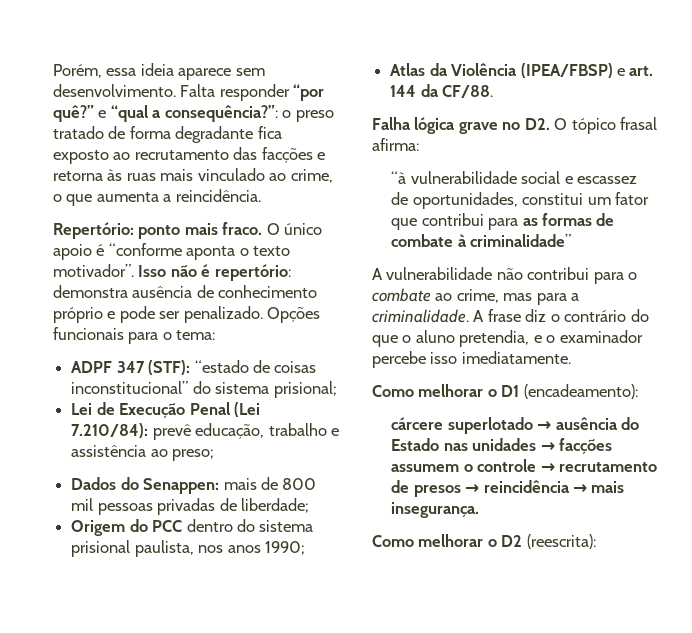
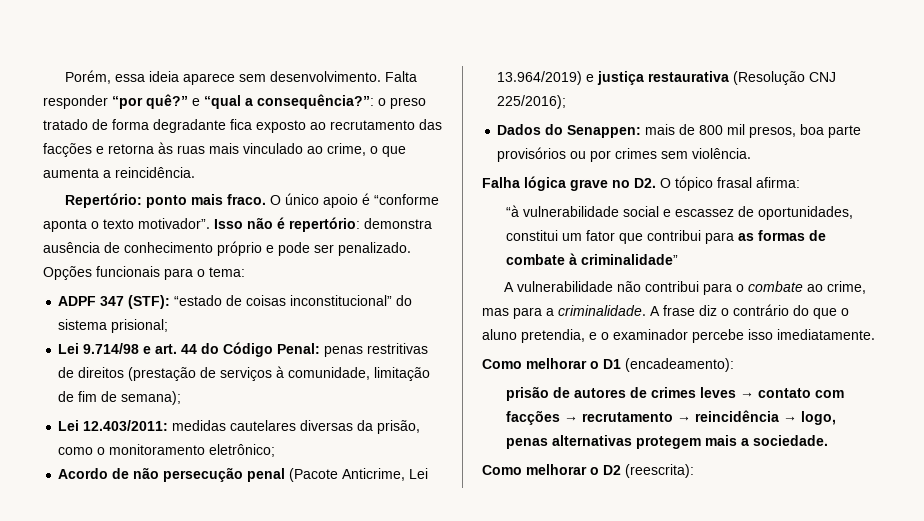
- Lei de Execução Penal (Lei 7.210/84): prevê educação, trabalho e assistência ao preso;
+ Lei 9.714/98 e art. 44 do Código Penal: penas restritivas de direitos (prestação de serviços à comunidade, limitação de fim de semana);
+ Lei 12.403/2011: medidas cautelares diversas da prisão, como o monitoramento eletrônico;
+ Acordo de não persecução penal (Pacote Anticrime, Lei 13.964/2019) e justiça restaurativa (Resolução CNJ 225/2016);
- Dados do Senappen: mais de 800 mil pessoas privadas de liberdade;
- Origem do PCC dentro do sistema prisional paulista, nos anos 1990;
- Atlas da Violência (IPEA/FBSP) e art. 144 da CF/88.
+ Dados do Senappen: mais de 800 mil presos, boa parte provisórios ou por crimes sem violência.
- cárcere superlotado → ausência do Estado nas unidades → facções assumem o controle → recrutamento de presos → reincidência → mais insegurança.
+ prisão de autores de crimes leves → contato com facções → recrutamento → reincidência → logo, penas alternativas protegem mais a sociedade.

